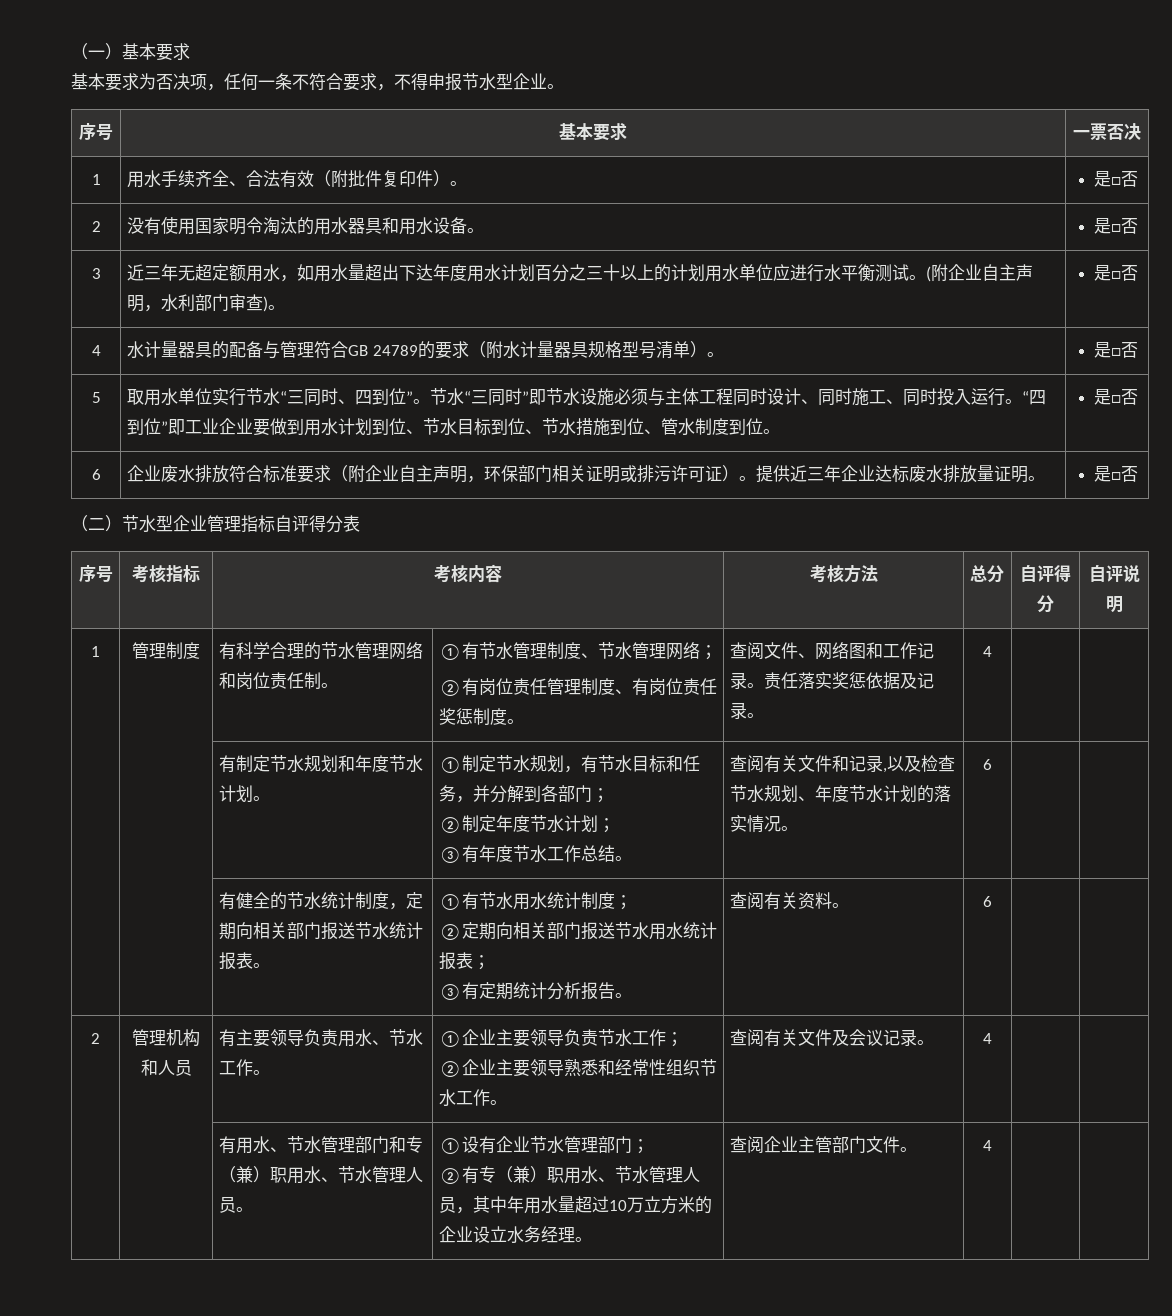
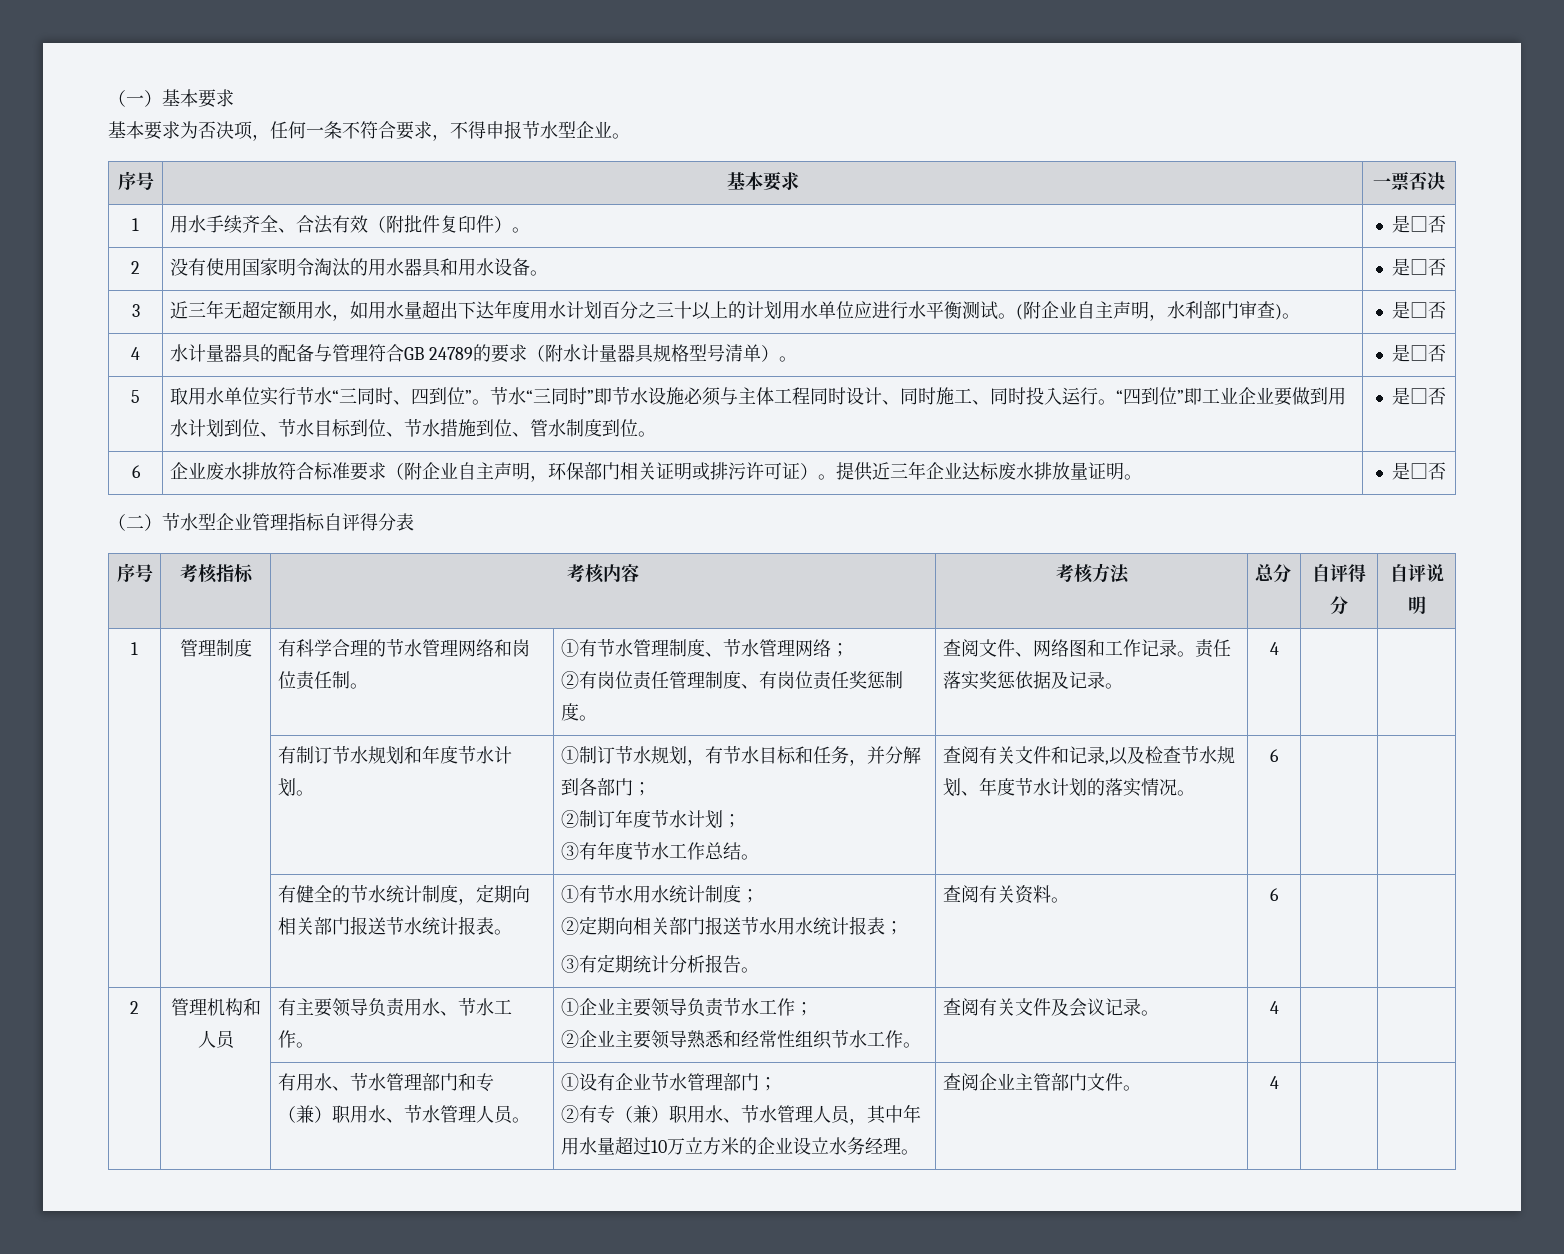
- 有制定节水规划和年度节水计划。
+ 有制订节水规划和年度节水计划。
- ①制定节水规划，有节水目标和任务，并分解到各部门；
+ ①制订节水规划，有节水目标和任务，并分解到各部门；
- ②制定年度节水计划；
+ ②制订年度节水计划；

